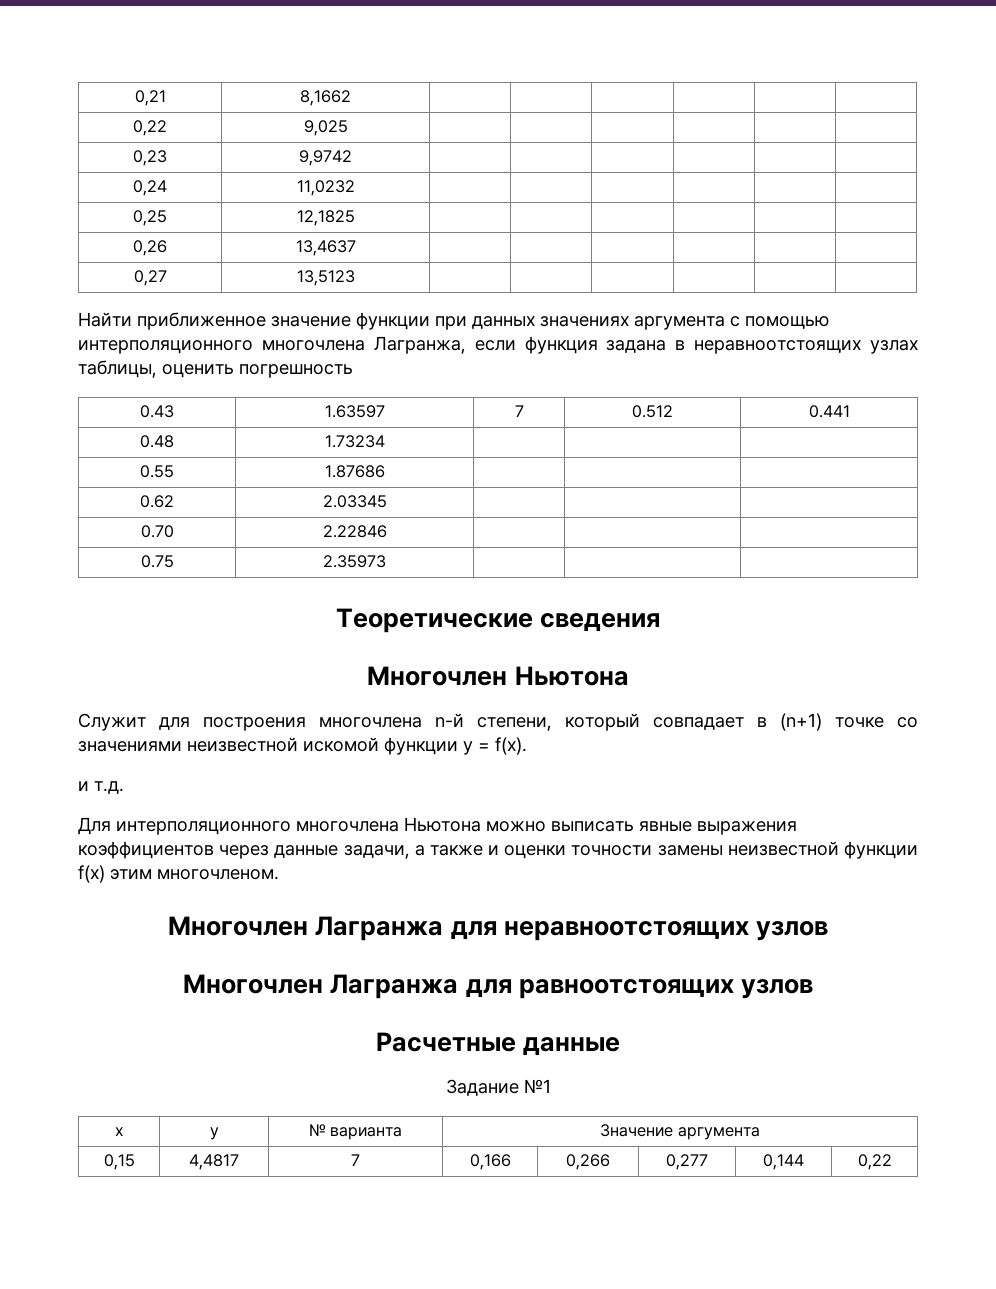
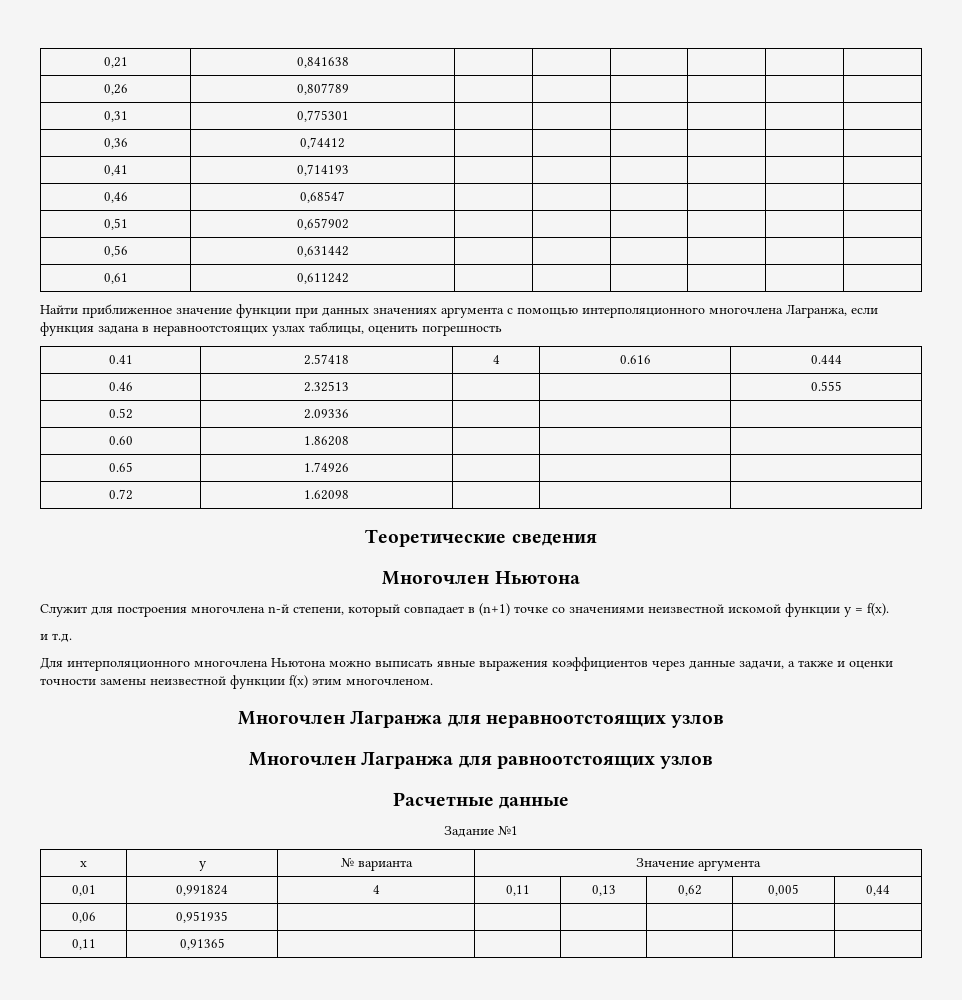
- 0,21 | 8,1662 | | | | | |
- 0,22 | 9,025 | | | | | |
- 0,23 | 9,9742 | | | | | |
- 0,24 | 11,0232 | | | | | |
- 0,25 | 12,1825 | | | | | |
- 0,26 | 13,4637 | | | | | |
- 0,27 | 13,5123 | | | | | |
+ 0,21 | 0,841638 | | | | | |
+ 0,26 | 0,807789 | | | | | |
+ 0,31 | 0,775301 | | | | | |
+ 0,36 | 0,74412 | | | | | |
+ 0,41 | 0,714193 | | | | | |
+ 0,46 | 0,68547 | | | | | |
+ 0,51 | 0,657902 | | | | | |
+ 0,56 | 0,631442 | | | | | |
+ 0,61 | 0,611242 | | | | | |
- 0.43 | 1.63597 | 7 | 0.512 | 0.441
- 0.48 | 1.73234 | | |
- 0.55 | 1.87686 | | |
- 0.62 | 2.03345 | | |
- 0.70 | 2.22846 | | |
- 0.75 | 2.35973 | | |
+ 0.41 | 2.57418 | 4 | 0.616 | 0.444
+ 0.46 | 2.32513 | | | 0.555
+ 0.52 | 2.09336 | | |
+ 0.60 | 1.86208 | | |
+ 0.65 | 1.74926 | | |
+ 0.72 | 1.62098 | | |
- 0,15 | 4,4817 | 7 | 0,166 | 0,266 | 0,277 | 0,144 | 0,22
+ 0,01 | 0,991824 | 4 | 0,11 | 0,13 | 0,62 | 0,005 | 0,44
+ 0,06 | 0,951935 | | | | | |
+ 0,11 | 0,91365 | | | | | |

